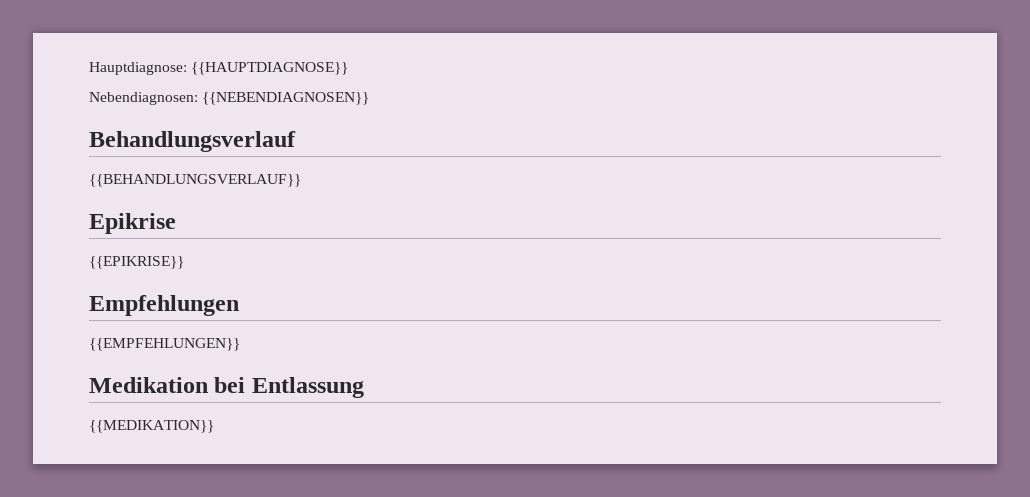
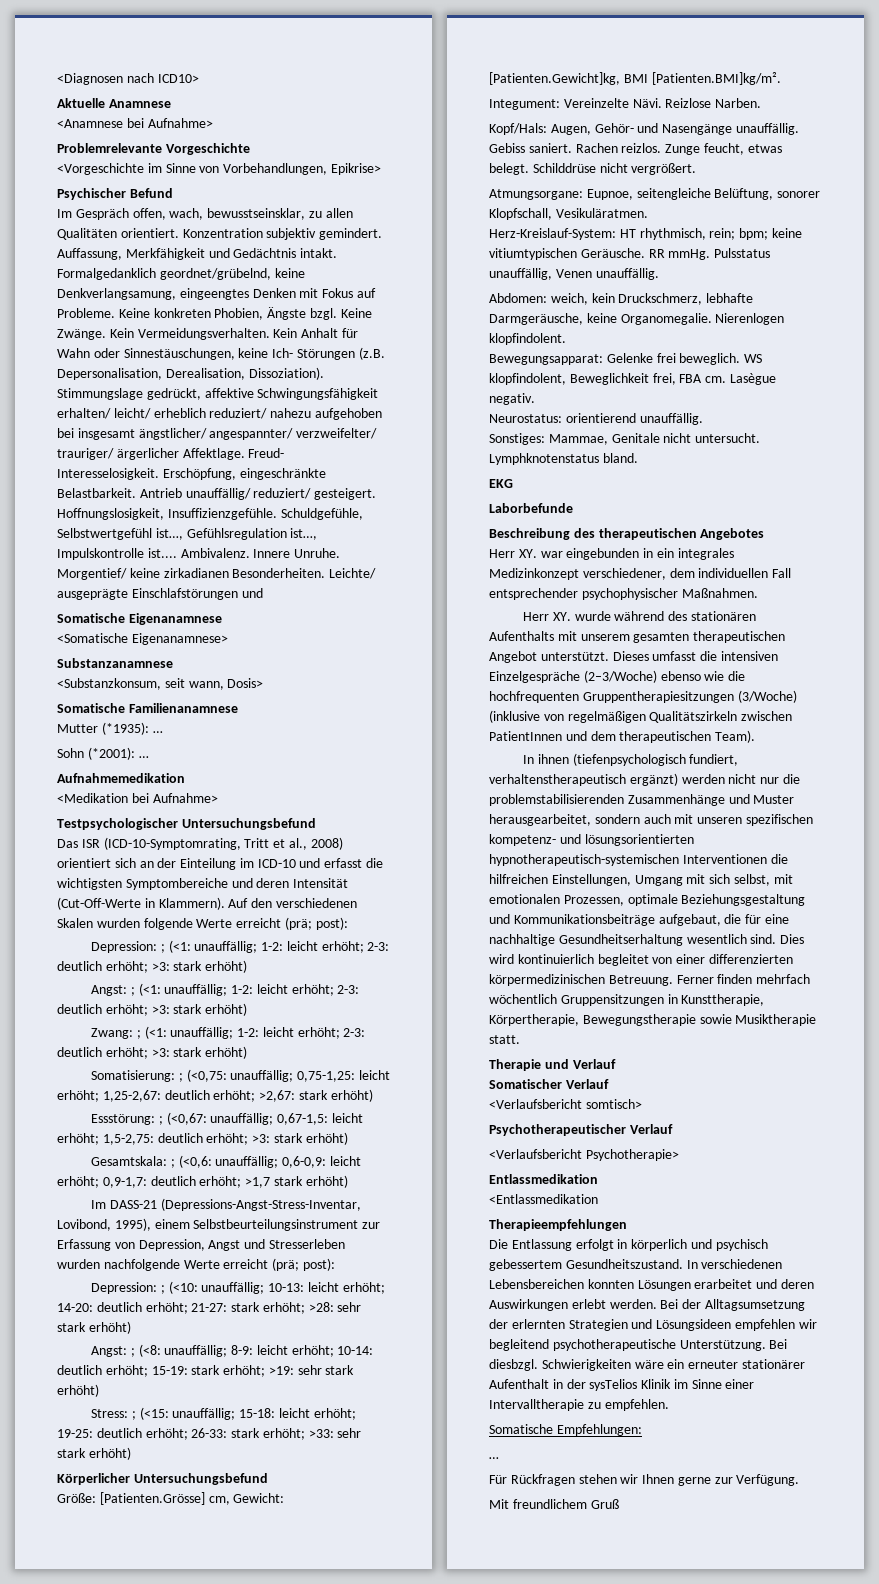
- Hauptdiagnose: {{HAUPTDIAGNOSE}}
- Nebendiagnosen: {{NEBENDIAGNOSEN}}
- Behandlungsverlauf
- {{BEHANDLUNGSVERLAUF}}
- Epikrise
- {{EPIKRISE}}
- Empfehlungen
- {{EMPFEHLUNGEN}}
- Medikation bei Entlassung
- {{MEDIKATION}}
+ <Diagnosen nach ICD10>
+ Aktuelle Anamnese
+ <Anamnese bei Aufnahme>
+ Problemrelevante Vorgeschichte
+ <Vorgeschichte im Sinne von Vorbehandlungen, Epikrise>
+ Psychischer Befund
+ Im Gespräch offen, wach, bewusstseinsklar, zu allen Qualitäten orientiert. Konzentration subjektiv gemindert. Auffassung, Merkfähigkeit und Gedächtnis intakt. Formalgedanklich geordnet/grübelnd, keine Denkverlangsamung, eingeengtes Denken mit Fokus auf Probleme. Keine konkreten Phobien, Ängste bzgl. Keine Zwänge. Kein Vermeidungsverhalten. Kein Anhalt für Wahn oder Sinnestäuschungen, keine Ich- Störungen (z.B. Depersonalisation, Derealisation, Dissoziation). Stimmungslage gedrückt, affektive Schwingungsfähigkeit erhalten/ leicht/ erheblich reduziert/ nahezu aufgehoben bei insgesamt ängstlicher/ angespannter/ verzweifelter/ trauriger/ ärgerlicher Affektlage. Freud- Interesselosigkeit. Erschöpfung, eingeschränkte Belastbarkeit. Antrieb unauffällig/ reduziert/ gesteigert. Hoffnungslosigkeit, Insuffizienzgefühle. Schuldgefühle, Selbstwertgefühl ist…, Gefühlsregulation ist…, Impulskontrolle ist.... Ambivalenz. Innere Unruhe. Morgentief/ keine zirkadianen Besonderheiten. Leichte/ ausgeprägte Einschlafstörungen und
+ Somatische Eigenanamnese
+ <Somatische Eigenanamnese>
+ Substanzanamnese
+ <Substanzkonsum, seit wann, Dosis>
+ Somatische Familienanamnese
+ Mutter (*1935): …
+ Sohn (*2001): …
+ Aufnahmemedikation
+ <Medikation bei Aufnahme>
+ Testpsychologischer Untersuchungsbefund
+ Das ISR (ICD-10-Symptomrating, Tritt et al., 2008) orientiert sich an der Einteilung im ICD-10 und erfasst die wichtigsten Symptombereiche und deren Intensität (Cut-Off-Werte in Klammern). Auf den verschiedenen Skalen wurden folgende Werte erreicht (prä; post):
+ Depression: ; (<1: unauffällig; 1-2: leicht erhöht; 2-3: deutlich erhöht; >3: stark erhöht)
+ Angst: ; (<1: unauffällig; 1-2: leicht erhöht; 2-3: deutlich erhöht; >3: stark erhöht)
+ Zwang: ; (<1: unauffällig; 1-2: leicht erhöht; 2-3: deutlich erhöht; >3: stark erhöht)
+ Somatisierung: ; (<0,75: unauffällig; 0,75-1,25: leicht erhöht; 1,25-2,67: deutlich erhöht; >2,67: stark erhöht)
+ Essstörung: ; (<0,67: unauffällig; 0,67-1,5: leicht erhöht; 1,5-2,75: deutlich erhöht; >3: stark erhöht)
+ Gesamtskala: ; (<0,6: unauffällig; 0,6-0,9: leicht erhöht; 0,9-1,7: deutlich erhöht; >1,7 stark erhöht)
+ Im DASS-21 (Depressions-Angst-Stress-Inventar, Lovibond, 1995), einem Selbstbeurteilungsinstrument zur Erfassung von Depression, Angst und Stresserleben wurden nachfolgende Werte erreicht (prä; post):
+ Depression: ; (<10: unauffällig; 10-13: leicht erhöht; 14-20: deutlich erhöht; 21-27: stark erhöht; >28: sehr stark erhöht)
+ Angst: ; (<8: unauffällig; 8-9: leicht erhöht; 10-14: deutlich erhöht; 15-19: stark erhöht; >19: sehr stark erhöht)
+ Stress: ; (<15: unauffällig; 15-18: leicht erhöht; 19-25: deutlich erhöht; 26-33: stark erhöht; >33: sehr stark erhöht)
+ Körperlicher Untersuchungsbefund
+ Größe: [Patienten.Grösse] cm, Gewicht: [Patienten.Gewicht]kg, BMI [Patienten.BMI]kg/m².
+ Integument: Vereinzelte Nävi. Reizlose Narben.
+ Kopf/Hals: Augen, Gehör- und Nasengänge unauffällig. Gebiss saniert. Rachen reizlos. Zunge feucht, etwas belegt. Schilddrüse nicht vergrößert.
+ Atmungsorgane: Eupnoe, seitengleiche Belüftung, sonorer Klopfschall, Vesikuläratmen.
+ Herz-Kreislauf-System: HT rhythmisch, rein; bpm; keine vitiumtypischen Geräusche. RR mmHg. Pulsstatus unauffällig, Venen unauffällig.
+ Abdomen: weich, kein Druckschmerz, lebhafte Darmgeräusche, keine Organomegalie. Nierenlogen klopfindolent.
+ Bewegungsapparat: Gelenke frei beweglich. WS klopfindolent, Beweglichkeit frei, FBA cm. Lasègue negativ.
+ Neurostatus: orientierend unauffällig.
+ Sonstiges: Mammae, Genitale nicht untersucht. Lymphknotenstatus bland.
+ EKG
+ Laborbefunde
+ Beschreibung des therapeutischen Angebotes
+ Herr XY. war eingebunden in ein integrales Medizinkonzept verschiedener, dem individuellen Fall entsprechender psychophysischer Maßnahmen.
+ Herr XY. wurde während des stationären Aufenthalts mit unserem gesamten therapeutischen Angebot unterstützt. Dieses umfasst die intensiven Einzelgespräche (2–3/Woche) ebenso wie die hochfrequenten Gruppentherapiesitzungen (3/Woche) (inklusive von regelmäßigen Qualitätszirkeln zwischen PatientInnen und dem therapeutischen Team).
+ In ihnen (tiefenpsychologisch fundiert, verhaltenstherapeutisch ergänzt) werden nicht nur die problemstabilisierenden Zusammenhänge und Muster herausgearbeitet, sondern auch mit unseren spezifischen kompetenz- und lösungsorientierten hypnotherapeutisch-systemischen Interventionen die hilfreichen Einstellungen, Umgang mit sich selbst, mit emotionalen Prozessen, optimale Beziehungsgestaltung und Kommunikationsbeiträge aufgebaut, die für eine nachhaltige Gesundheitserhaltung wesentlich sind. Dies wird kontinuierlich begleitet von einer differenzierten körpermedizinischen Betreuung. Ferner finden mehrfach wöchentlich Gruppensitzungen in Kunsttherapie, Körpertherapie, Bewegungstherapie sowie Musiktherapie statt.
+ Therapie und Verlauf
+ Somatischer Verlauf
+ <Verlaufsbericht somtisch>
+ Psychotherapeutischer Verlauf
+ <Verlaufsbericht Psychotherapie>
+ Entlassmedikation
+ <Entlassmedikation
+ Therapieempfehlungen
+ Die Entlassung erfolgt in körperlich und psychisch gebessertem Gesundheitszustand. In verschiedenen Lebensbereichen konnten Lösungen erarbeitet und deren Auswirkungen erlebt werden. Bei der Alltagsumsetzung der erlernten Strategien und Lösungsideen empfehlen wir begleitend psychotherapeutische Unterstützung. Bei diesbzgl. Schwierigkeiten wäre ein erneuter stationärer Aufenthalt in der sysTelios Klinik im Sinne einer Intervalltherapie zu empfehlen.
+ Somatische Empfehlungen:
+ …
+ Für Rückfragen stehen wir Ihnen gerne zur Verfügung.
+ Mit freundlichem Gruß

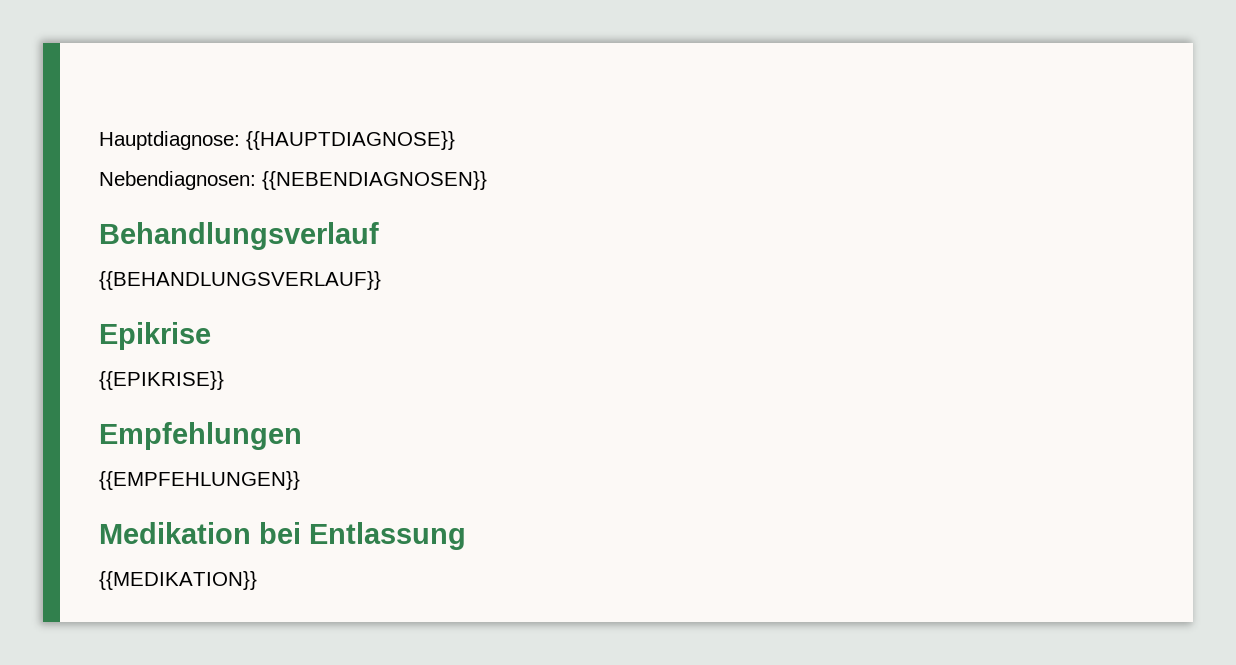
- <Diagnosen nach ICD10>
- Aktuelle Anamnese
- <Anamnese bei Aufnahme>
- Problemrelevante Vorgeschichte
- <Vorgeschichte im Sinne von Vorbehandlungen, Epikrise>
- Psychischer Befund
- Im Gespräch offen, wach, bewusstseinsklar, zu allen Qualitäten orientiert. Konzentration subjektiv gemindert. Auffassung, Merkfähigkeit und Gedächtnis intakt. Formalgedanklich geordnet/grübelnd, keine Denkverlangsamung, eingeengtes Denken mit Fokus auf Probleme. Keine konkreten Phobien, Ängste bzgl. Keine Zwänge. Kein Vermeidungsverhalten. Kein Anhalt für Wahn oder Sinnestäuschungen, keine Ich- Störungen (z.B. Depersonalisation, Derealisation, Dissoziation). Stimmungslage gedrückt, affektive Schwingungsfähigkeit erhalten/ leicht/ erheblich reduziert/ nahezu aufgehoben bei insgesamt ängstlicher/ angespannter/ verzweifelter/ trauriger/ ärgerlicher Affektlage. Freud- Interesselosigkeit. Erschöpfung, eingeschränkte Belastbarkeit. Antrieb unauffällig/ reduziert/ gesteigert. Hoffnungslosigkeit, Insuffizienzgefühle. Schuldgefühle, Selbstwertgefühl ist…, Gefühlsregulation ist…, Impulskontrolle ist.... Ambivalenz. Innere Unruhe. Morgentief/ keine zirkadianen Besonderheiten. Leichte/ ausgeprägte Einschlafstörungen und
- Somatische Eigenanamnese
- <Somatische Eigenanamnese>
- Substanzanamnese
- <Substanzkonsum, seit wann, Dosis>
- Somatische Familienanamnese
- Mutter (*1935): …
- Sohn (*2001): …
- Aufnahmemedikation
- <Medikation bei Aufnahme>
- Testpsychologischer Untersuchungsbefund
- Das ISR (ICD-10-Symptomrating, Tritt et al., 2008) orientiert sich an der Einteilung im ICD-10 und erfasst die wichtigsten Symptombereiche und deren Intensität (Cut-Off-Werte in Klammern). Auf den verschiedenen Skalen wurden folgende Werte erreicht (prä; post):
- Depression: ; (<1: unauffällig; 1-2: leicht erhöht; 2-3: deutlich erhöht; >3: stark erhöht)
- Angst: ; (<1: unauffällig; 1-2: leicht erhöht; 2-3: deutlich erhöht; >3: stark erhöht)
- Zwang: ; (<1: unauffällig; 1-2: leicht erhöht; 2-3: deutlich erhöht; >3: stark erhöht)
- Somatisierung: ; (<0,75: unauffällig; 0,75-1,25: leicht erhöht; 1,25-2,67: deutlich erhöht; >2,67: stark erhöht)
- Essstörung: ; (<0,67: unauffällig; 0,67-1,5: leicht erhöht; 1,5-2,75: deutlich erhöht; >3: stark erhöht)
- Gesamtskala: ; (<0,6: unauffällig; 0,6-0,9: leicht erhöht; 0,9-1,7: deutlich erhöht; >1,7 stark erhöht)
- Im DASS-21 (Depressions-Angst-Stress-Inventar, Lovibond, 1995), einem Selbstbeurteilungsinstrument zur Erfassung von Depression, Angst und Stresserleben wurden nachfolgende Werte erreicht (prä; post):
- Depression: ; (<10: unauffällig; 10-13: leicht erhöht; 14-20: deutlich erhöht; 21-27: stark erhöht; >28: sehr stark erhöht)
- Angst: ; (<8: unauffällig; 8-9: leicht erhöht; 10-14: deutlich erhöht; 15-19: stark erhöht; >19: sehr stark erhöht)
- Stress: ; (<15: unauffällig; 15-18: leicht erhöht; 19-25: deutlich erhöht; 26-33: stark erhöht; >33: sehr stark erhöht)
- Körperlicher Untersuchungsbefund
- Größe: [Patienten.Grösse] cm, Gewicht: [Patienten.Gewicht]kg, BMI [Patienten.BMI]kg/m².
- Integument: Vereinzelte Nävi. Reizlose Narben.
- Kopf/Hals: Augen, Gehör- und Nasengänge unauffällig. Gebiss saniert. Rachen reizlos. Zunge feucht, etwas belegt. Schilddrüse nicht vergrößert.
- Atmungsorgane: Eupnoe, seitengleiche Belüftung, sonorer Klopfschall, Vesikuläratmen.
- Herz-Kreislauf-System: HT rhythmisch, rein; bpm; keine vitiumtypischen Geräusche. RR mmHg. Pulsstatus unauffällig, Venen unauffällig.
- Abdomen: weich, kein Druckschmerz, lebhafte Darmgeräusche, keine Organomegalie. Nierenlogen klopfindolent.
- Bewegungsapparat: Gelenke frei beweglich. WS klopfindolent, Beweglichkeit frei, FBA cm. Lasègue negativ.
- Neurostatus: orientierend unauffällig.
- Sonstiges: Mammae, Genitale nicht untersucht. Lymphknotenstatus bland.
- EKG
- Laborbefunde
- Beschreibung des therapeutischen Angebotes
- Herr XY. war eingebunden in ein integrales Medizinkonzept verschiedener, dem individuellen Fall entsprechender psychophysischer Maßnahmen.
- Herr XY. wurde während des stationären Aufenthalts mit unserem gesamten therapeutischen Angebot unterstützt. Dieses umfasst die intensiven Einzelgespräche (2–3/Woche) ebenso wie die hochfrequenten Gruppentherapiesitzungen (3/Woche) (inklusive von regelmäßigen Qualitätszirkeln zwischen PatientInnen und dem therapeutischen Team).
- In ihnen (tiefenpsychologisch fundiert, verhaltenstherapeutisch ergänzt) werden nicht nur die problemstabilisierenden Zusammenhänge und Muster herausgearbeitet, sondern auch mit unseren spezifischen kompetenz- und lösungsorientierten hypnotherapeutisch-systemischen Interventionen die hilfreichen Einstellungen, Umgang mit sich selbst, mit emotionalen Prozessen, optimale Beziehungsgestaltung und Kommunikationsbeiträge aufgebaut, die für eine nachhaltige Gesundheitserhaltung wesentlich sind. Dies wird kontinuierlich begleitet von einer differenzierten körpermedizinischen Betreuung. Ferner finden mehrfach wöchentlich Gruppensitzungen in Kunsttherapie, Körpertherapie, Bewegungstherapie sowie Musiktherapie statt.
- Therapie und Verlauf
- Somatischer Verlauf
- <Verlaufsbericht somtisch>
- Psychotherapeutischer Verlauf
- <Verlaufsbericht Psychotherapie>
- Entlassmedikation
- <Entlassmedikation
- Therapieempfehlungen
- Die Entlassung erfolgt in körperlich und psychisch gebessertem Gesundheitszustand. In verschiedenen Lebensbereichen konnten Lösungen erarbeitet und deren Auswirkungen erlebt werden. Bei der Alltagsumsetzung der erlernten Strategien und Lösungsideen empfehlen wir begleitend psychotherapeutische Unterstützung. Bei diesbzgl. Schwierigkeiten wäre ein erneuter stationärer Aufenthalt in der sysTelios Klinik im Sinne einer Intervalltherapie zu empfehlen.
- Somatische Empfehlungen:
- …
- Für Rückfragen stehen wir Ihnen gerne zur Verfügung.
- Mit freundlichem Gruß
+ Hauptdiagnose: {{HAUPTDIAGNOSE}}
+ Nebendiagnosen: {{NEBENDIAGNOSEN}}
+ Behandlungsverlauf
+ {{BEHANDLUNGSVERLAUF}}
+ Epikrise
+ {{EPIKRISE}}
+ Empfehlungen
+ {{EMPFEHLUNGEN}}
+ Medikation bei Entlassung
+ {{MEDIKATION}}

